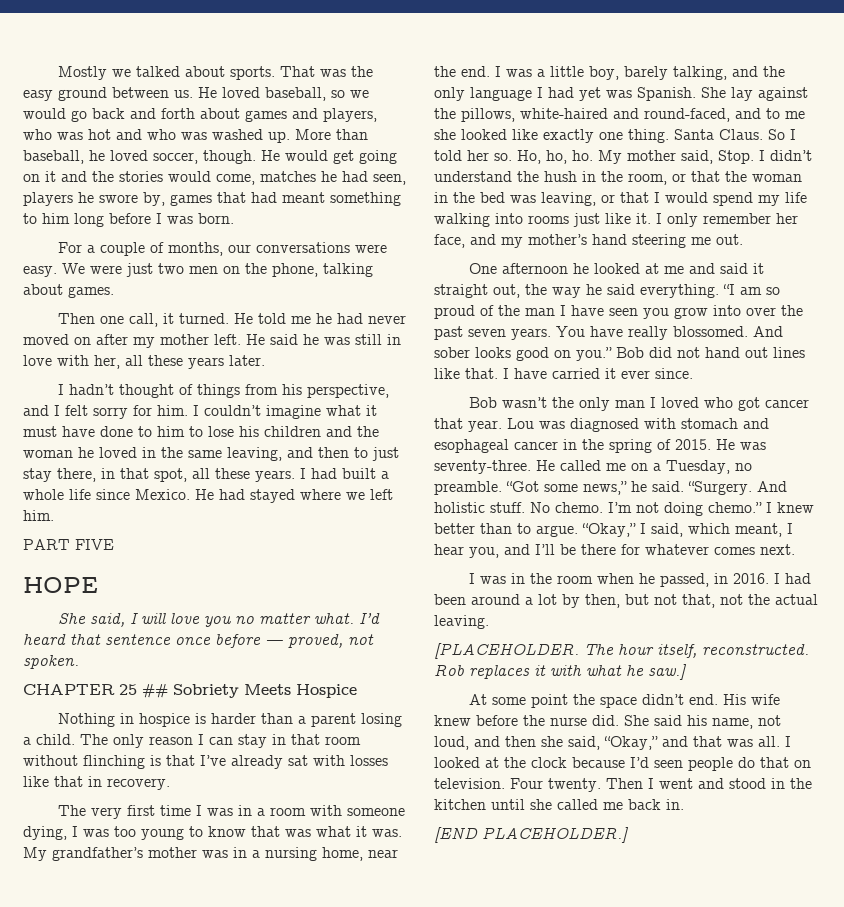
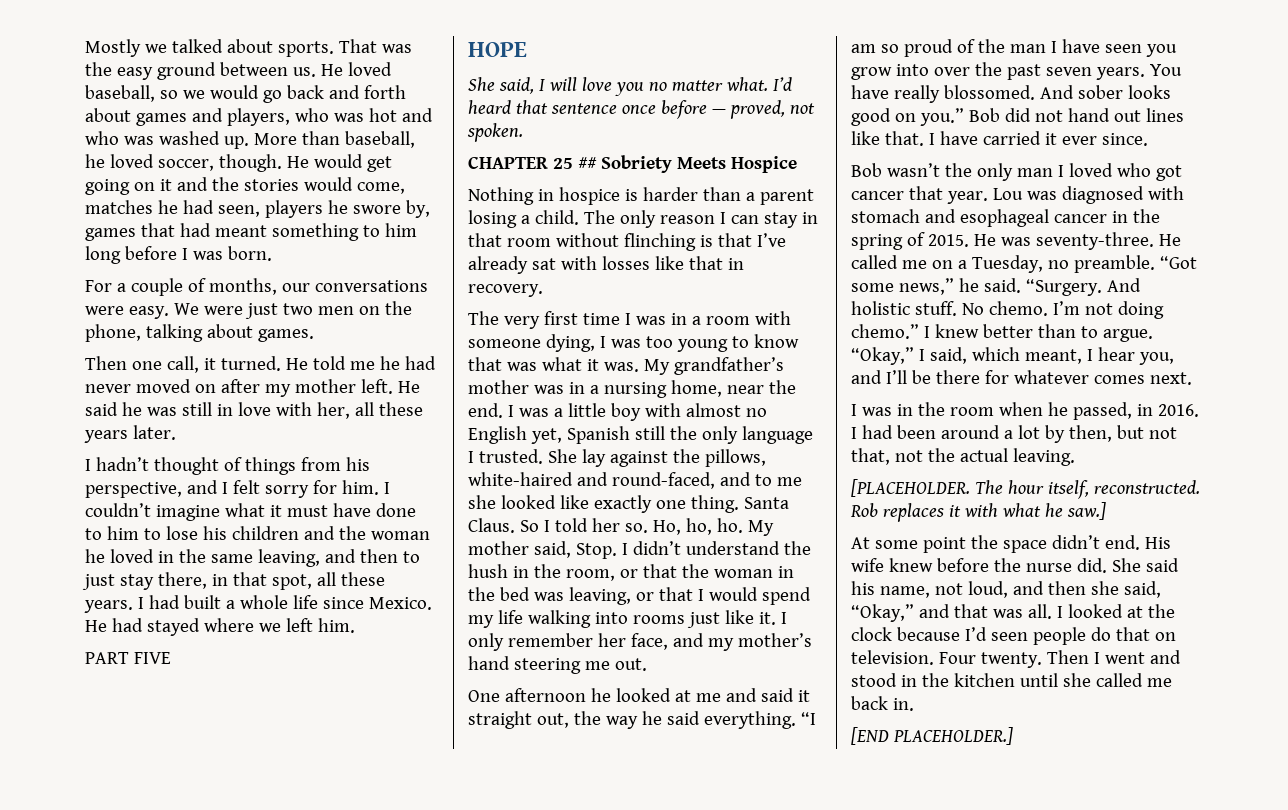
- I was a little boy, barely talking, and the only language I had yet was Spanish.
+ I was a little boy with almost no English yet, Spanish still the only language I trusted.

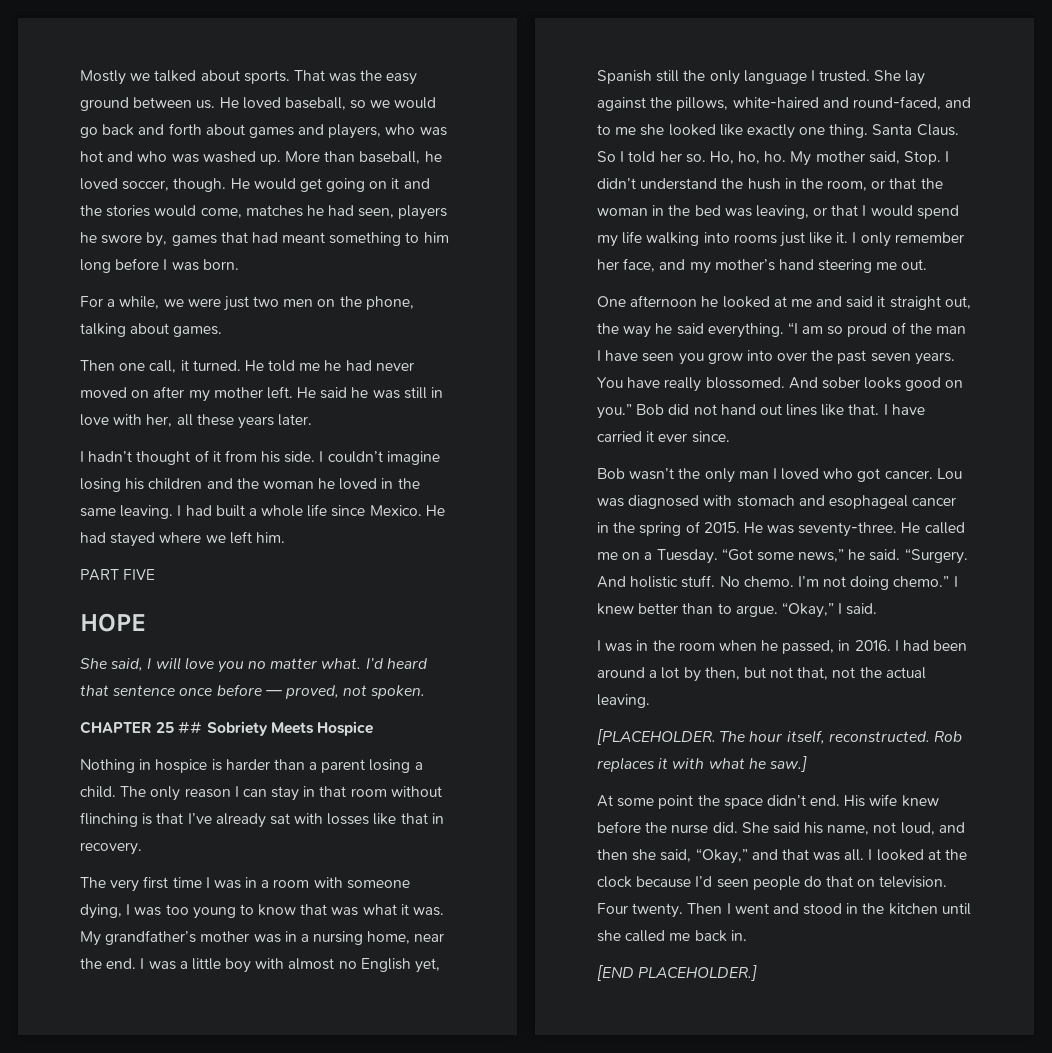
- For a couple of months, our conversations were easy. We were just two men on the phone, talking about games.
+ For a while, we were just two men on the phone, talking about games.
- I hadn’t thought of things from his perspective, and I felt sorry for him. I couldn’t imagine what it must have done to him to lose his children and the woman he loved in the same leaving, and then to just stay there, in that spot, all these years.
+ I hadn’t thought of it from his side. I couldn’t imagine losing his children and the woman he loved in the same leaving.
- Bob wasn’t the only man I loved who got cancer that year.
+ Bob wasn’t the only man I loved who got cancer.
- He called me on a Tuesday, no preamble.
+ He called me on a Tuesday.
- “Okay,” I said, which meant, I hear you, and I’ll be there for whatever comes next.
+ “Okay,” I said.

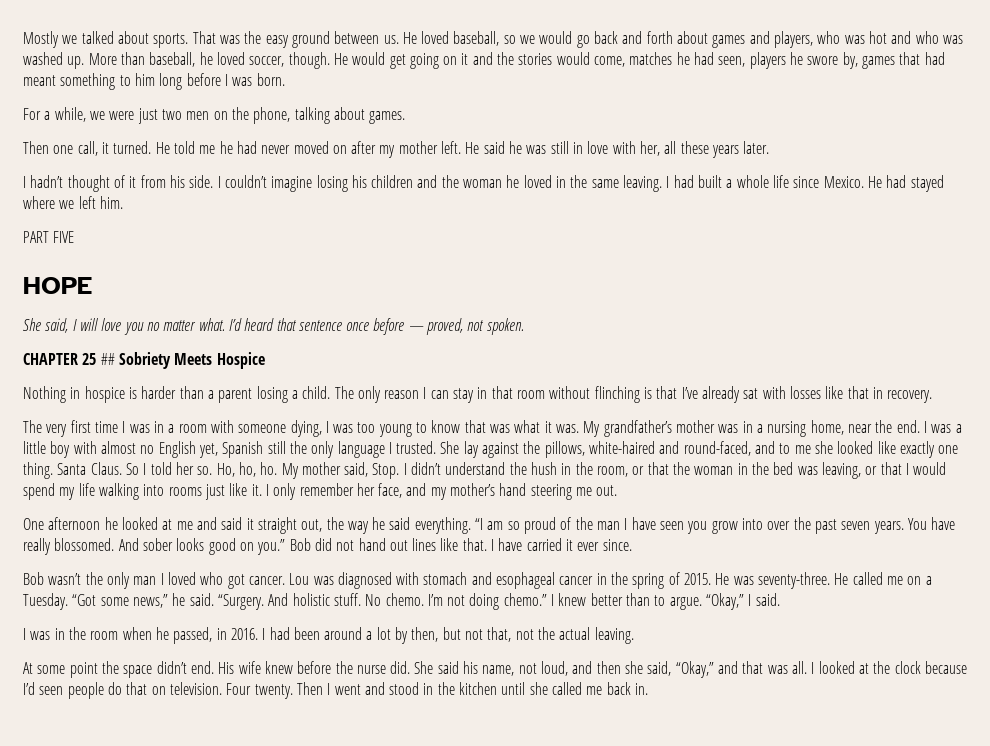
- [PLACEHOLDER. The hour itself, reconstructed. Rob replaces it with what he saw.]
- [END PLACEHOLDER.]

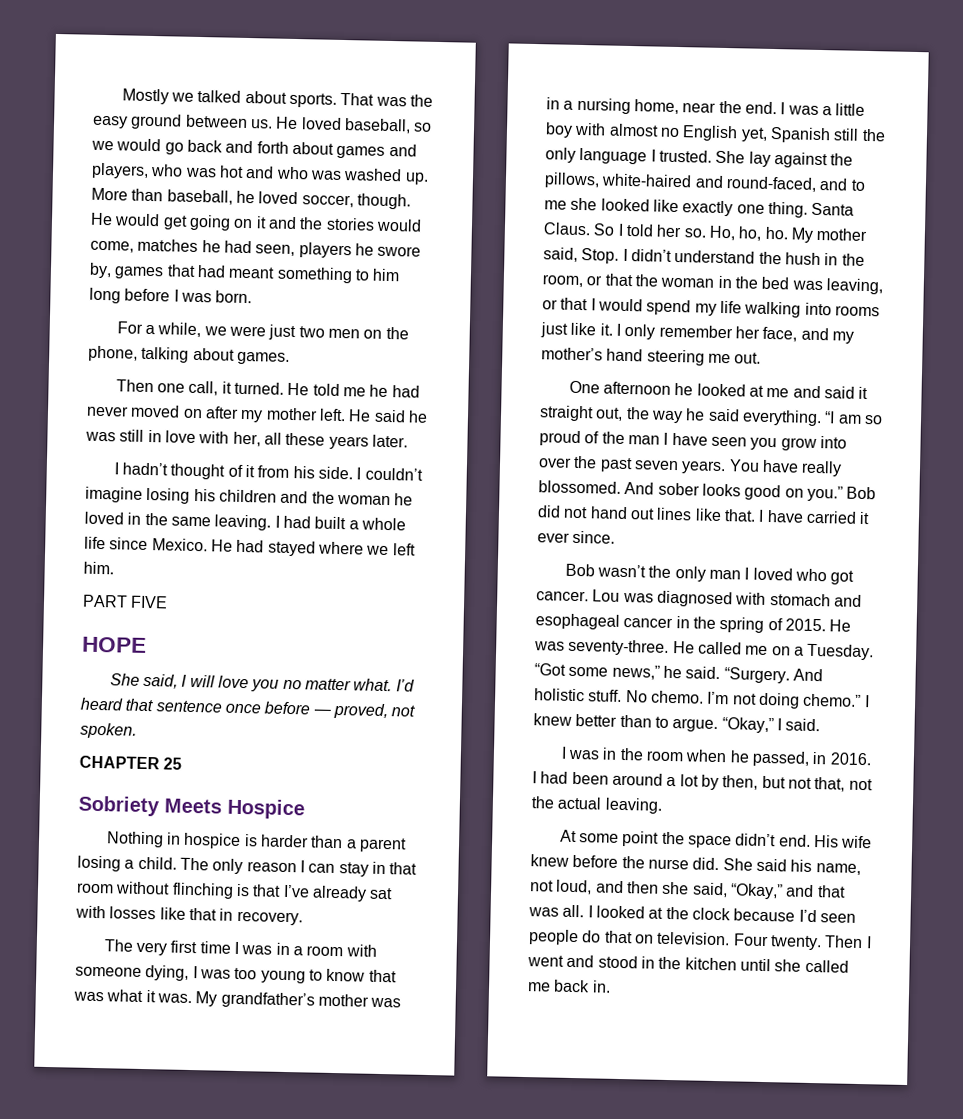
- CHAPTER 25 ## Sobriety Meets Hospice
+ CHAPTER 25
+ Sobriety Meets Hospice

